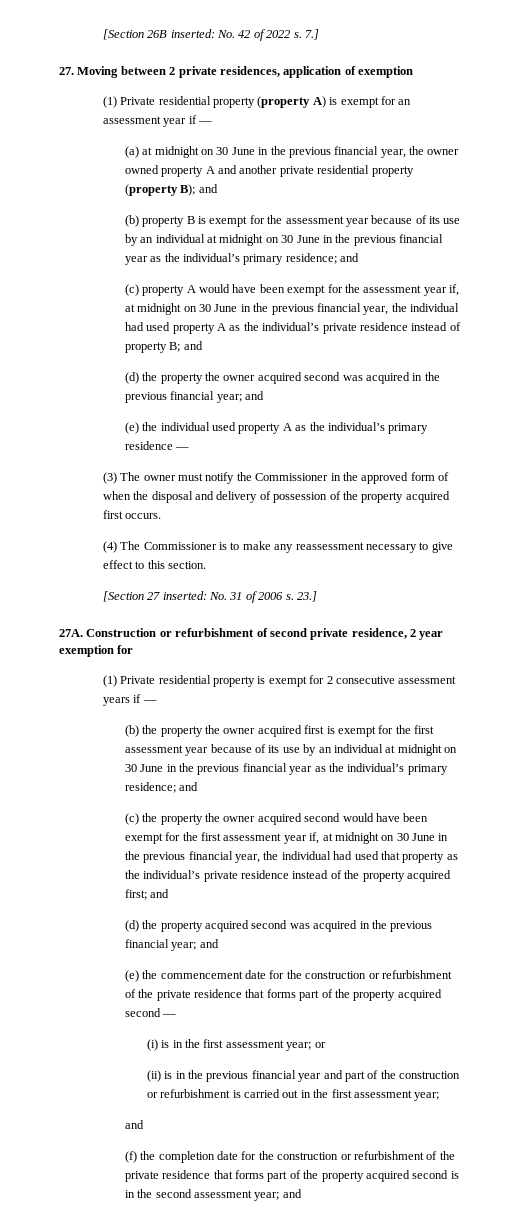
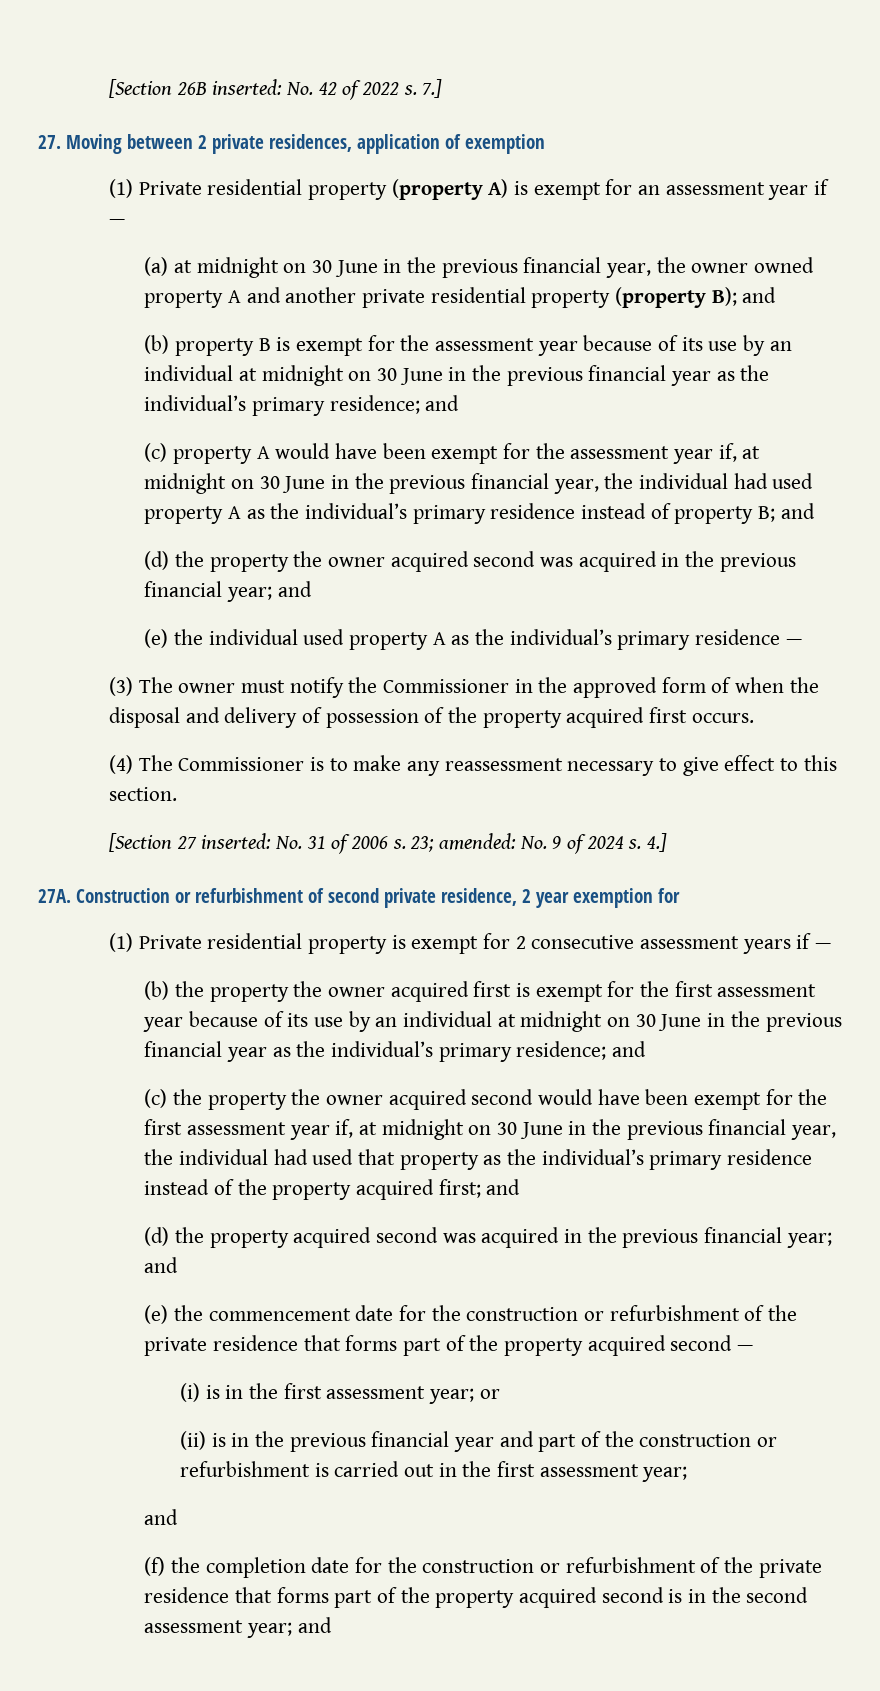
- (c) property A would have been exempt for the assessment year if, at midnight on 30 June in the previous financial year, the individual had used property A as the individual’s private residence instead of property B; and
+ (c) property A would have been exempt for the assessment year if, at midnight on 30 June in the previous financial year, the individual had used property A as the individual’s primary residence instead of property B; and
- 23.]
+ 23; amended: No. 9 of 2024 s. 4.]
- (c) the property the owner acquired second would have been exempt for the first assessment year if, at midnight on 30 June in the previous financial year, the individual had used that property as the individual’s private residence instead of the property acquired first; and
+ (c) the property the owner acquired second would have been exempt for the first assessment year if, at midnight on 30 June in the previous financial year, the individual had used that property as the individual’s primary residence instead of the property acquired first; and

